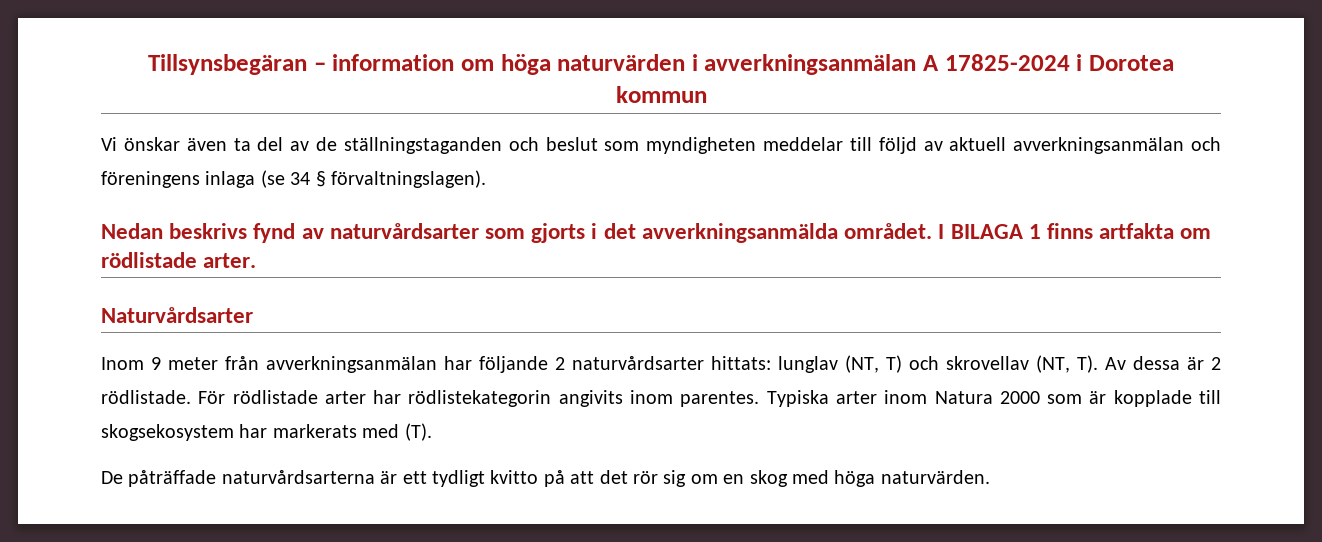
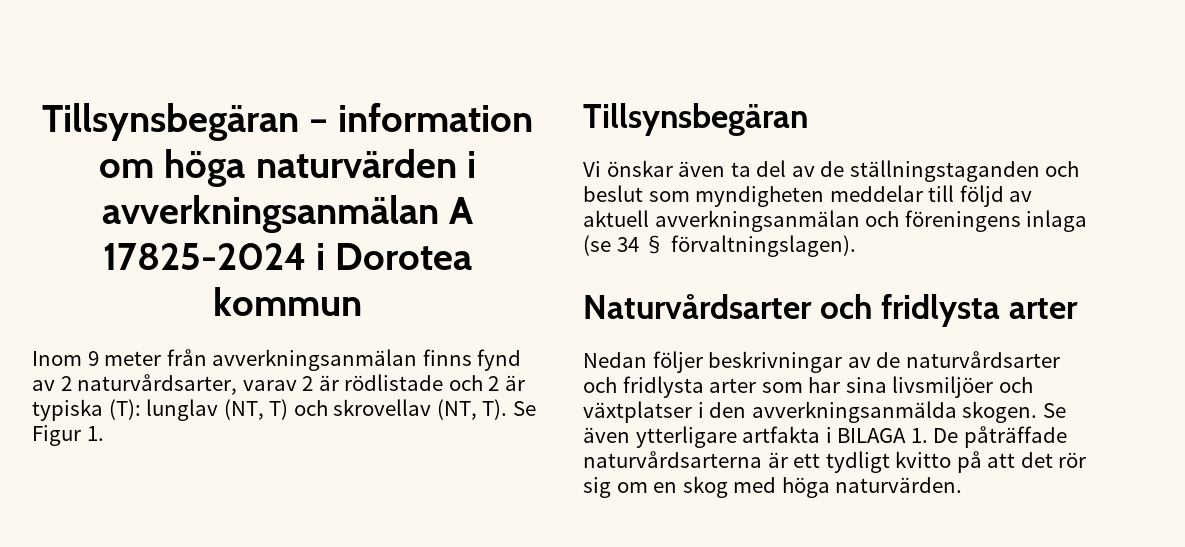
+ Inom 9 meter från avverkningsanmälan finns fynd av 2 naturvårdsarter, varav 2 är rödlistade och 2 är typiska (T): lunglav (NT, T) och skrovellav (NT, T). Se Figur 1.
+ Tillsynsbegäran
- Nedan beskrivs fynd av naturvårdsarter som gjorts i det avverkningsanmälda området. I BILAGA 1 finns artfakta om rödlistade arter.
- Naturvårdsarter
- Inom 9 meter från avverkningsanmälan har följande 2 naturvårdsarter hittats: lunglav (NT, T) och skrovellav (NT, T). Av dessa är 2 rödlistade. För rödlistade arter har rödlistekategorin angivits inom parentes. Typiska arter inom Natura 2000 som är kopplade till skogsekosystem har markerats med (T).
- De påträffade naturvårdsarterna är ett tydligt kvitto på att det rör sig om en skog med höga naturvärden.
+ Naturvårdsarter och fridlysta arter
+ Nedan följer beskrivningar av de naturvårdsarter och fridlysta arter som har sina livsmiljöer och växtplatser i den avverkningsanmälda skogen. Se även ytterligare artfakta i BILAGA 1. De påträffade naturvårdsarterna är ett tydligt kvitto på att det rör sig om en skog med höga naturvärden.

